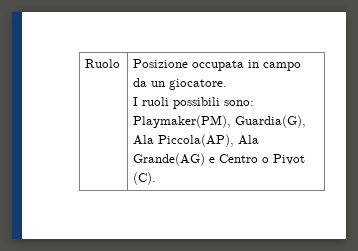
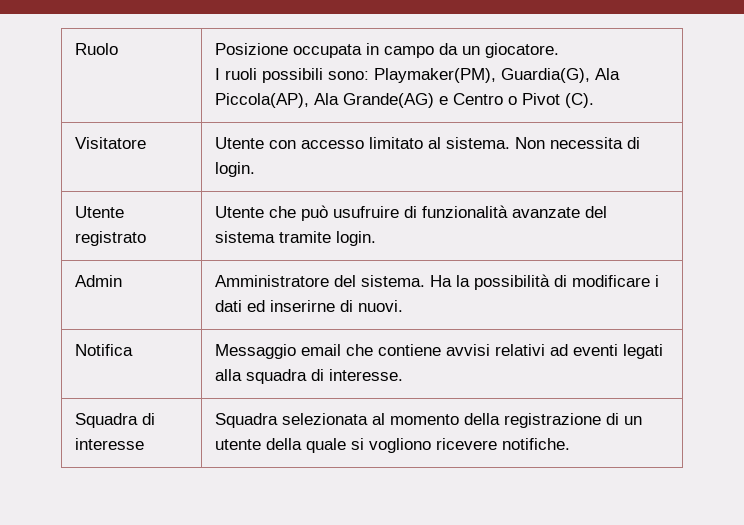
+ Visitatore | Utente con accesso limitato al sistema. Non necessita di login.
+ Utente registrato | Utente che può usufruire di funzionalità avanzate del sistema tramite login.
+ Admin | Amministratore del sistema. Ha la possibilità di modificare i dati ed inserirne di nuovi.
+ Notifica | Messaggio email che contiene avvisi relativi ad eventi legati alla squadra di interesse.
+ Squadra di interesse | Squadra selezionata al momento della registrazione di un utente della quale si vogliono ricevere notifiche.

